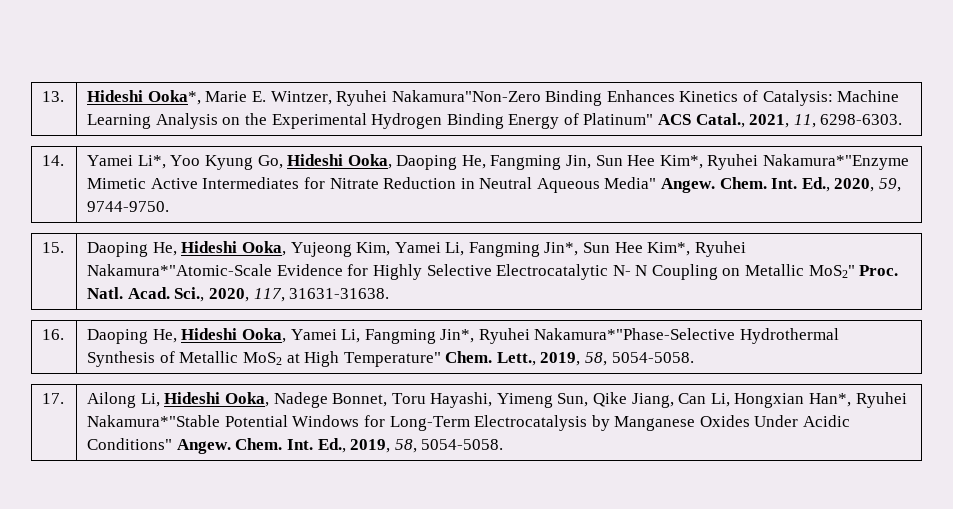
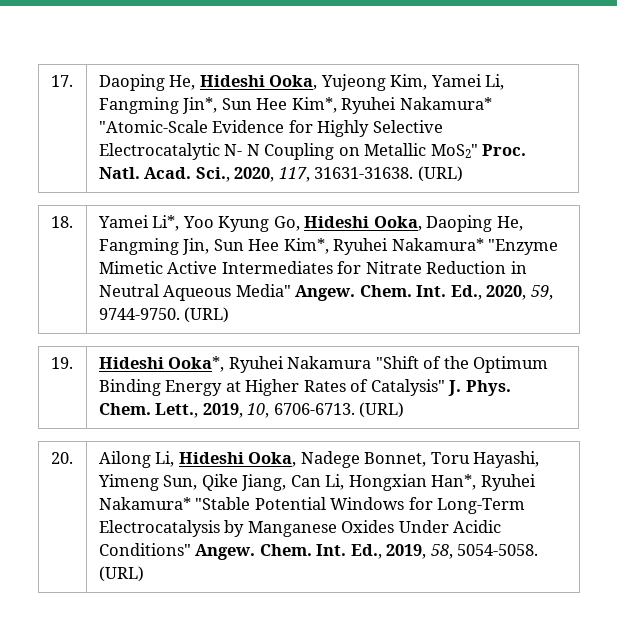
- 13. | Hideshi Ooka*, Marie E. Wintzer, Ryuhei Nakamura"Non-Zero Binding Enhances Kinetics of Catalysis: Machine Learning Analysis on the Experimental Hydrogen Binding Energy of Platinum" ACS Catal., 2021, 11, 6298-6303.
- 14. | Yamei Li*, Yoo Kyung Go, Hideshi Ooka, Daoping He, Fangming Jin, Sun Hee Kim*, Ryuhei Nakamura*"Enzyme Mimetic Active Intermediates for Nitrate Reduction in Neutral Aqueous Media" Angew. Chem. Int. Ed., 2020, 59, 9744-9750.
- 15. | Daoping He, Hideshi Ooka, Yujeong Kim, Yamei Li, Fangming Jin*, Sun Hee Kim*, Ryuhei Nakamura*"Atomic-Scale Evidence for Highly Selective Electrocatalytic N- N Coupling on Metallic MoS2" Proc. Natl. Acad. Sci., 2020, 117, 31631-31638.
- 16. | Daoping He, Hideshi Ooka, Yamei Li, Fangming Jin*, Ryuhei Nakamura*"Phase-Selective Hydrothermal Synthesis of Metallic MoS2 at High Temperature" Chem. Lett., 2019, 58, 5054-5058.
- 17. | Ailong Li, Hideshi Ooka, Nadege Bonnet, Toru Hayashi, Yimeng Sun, Qike Jiang, Can Li, Hongxian Han*, Ryuhei Nakamura*"Stable Potential Windows for Long-Term Electrocatalysis by Manganese Oxides Under Acidic Conditions" Angew. Chem. Int. Ed., 2019, 58, 5054-5058.
+ 17. | Daoping He, Hideshi Ooka, Yujeong Kim, Yamei Li, Fangming Jin*, Sun Hee Kim*, Ryuhei Nakamura* "Atomic-Scale Evidence for Highly Selective Electrocatalytic N- N Coupling on Metallic MoS2" Proc. Natl. Acad. Sci., 2020, 117, 31631-31638. (URL)
+ 18. | Yamei Li*, Yoo Kyung Go, Hideshi Ooka, Daoping He, Fangming Jin, Sun Hee Kim*, Ryuhei Nakamura* "Enzyme Mimetic Active Intermediates for Nitrate Reduction in Neutral Aqueous Media" Angew. Chem. Int. Ed., 2020, 59, 9744-9750. (URL)
+ 19. | Hideshi Ooka*, Ryuhei Nakamura "Shift of the Optimum Binding Energy at Higher Rates of Catalysis" J. Phys. Chem. Lett., 2019, 10, 6706-6713. (URL)
+ 20. | Ailong Li, Hideshi Ooka, Nadege Bonnet, Toru Hayashi, Yimeng Sun, Qike Jiang, Can Li, Hongxian Han*, Ryuhei Nakamura* "Stable Potential Windows for Long-Term Electrocatalysis by Manganese Oxides Under Acidic Conditions" Angew. Chem. Int. Ed., 2019, 58, 5054-5058. (URL)

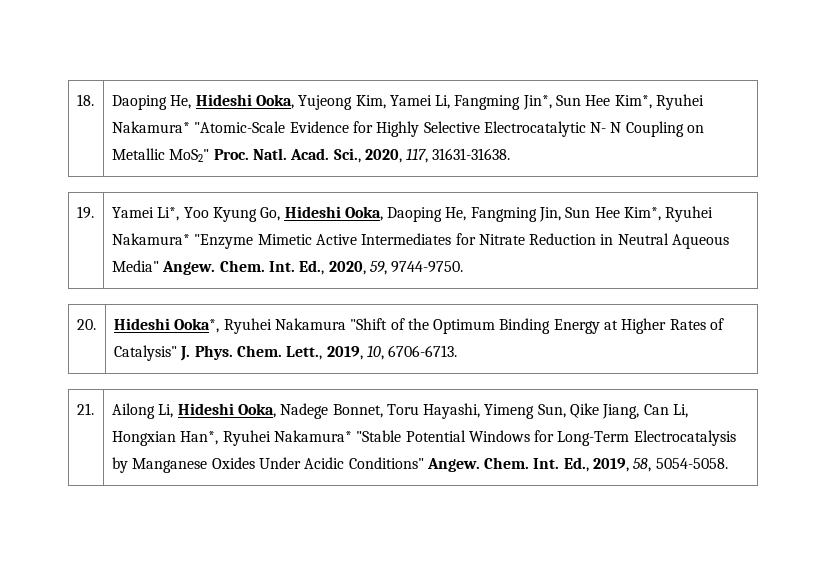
- 17. | Daoping He, Hideshi Ooka, Yujeong Kim, Yamei Li, Fangming Jin*, Sun Hee Kim*, Ryuhei Nakamura* "Atomic-Scale Evidence for Highly Selective Electrocatalytic N- N Coupling on Metallic MoS2" Proc. Natl. Acad. Sci., 2020, 117, 31631-31638. (URL)
- 18. | Yamei Li*, Yoo Kyung Go, Hideshi Ooka, Daoping He, Fangming Jin, Sun Hee Kim*, Ryuhei Nakamura* "Enzyme Mimetic Active Intermediates for Nitrate Reduction in Neutral Aqueous Media" Angew. Chem. Int. Ed., 2020, 59, 9744-9750. (URL)
- 19. | Hideshi Ooka*, Ryuhei Nakamura "Shift of the Optimum Binding Energy at Higher Rates of Catalysis" J. Phys. Chem. Lett., 2019, 10, 6706-6713. (URL)
- 20. | Ailong Li, Hideshi Ooka, Nadege Bonnet, Toru Hayashi, Yimeng Sun, Qike Jiang, Can Li, Hongxian Han*, Ryuhei Nakamura* "Stable Potential Windows for Long-Term Electrocatalysis by Manganese Oxides Under Acidic Conditions" Angew. Chem. Int. Ed., 2019, 58, 5054-5058. (URL)
+ 18. | Daoping He, Hideshi Ooka, Yujeong Kim, Yamei Li, Fangming Jin*, Sun Hee Kim*, Ryuhei Nakamura* "Atomic-Scale Evidence for Highly Selective Electrocatalytic N- N Coupling on Metallic MoS2" Proc. Natl. Acad. Sci., 2020, 117, 31631-31638.
+ 19. | Yamei Li*, Yoo Kyung Go, Hideshi Ooka, Daoping He, Fangming Jin, Sun Hee Kim*, Ryuhei Nakamura* "Enzyme Mimetic Active Intermediates for Nitrate Reduction in Neutral Aqueous Media" Angew. Chem. Int. Ed., 2020, 59, 9744-9750.
+ 20. | Hideshi Ooka*, Ryuhei Nakamura "Shift of the Optimum Binding Energy at Higher Rates of Catalysis" J. Phys. Chem. Lett., 2019, 10, 6706-6713.
+ 21. | Ailong Li, Hideshi Ooka, Nadege Bonnet, Toru Hayashi, Yimeng Sun, Qike Jiang, Can Li, Hongxian Han*, Ryuhei Nakamura* "Stable Potential Windows for Long-Term Electrocatalysis by Manganese Oxides Under Acidic Conditions" Angew. Chem. Int. Ed., 2019, 58, 5054-5058.

